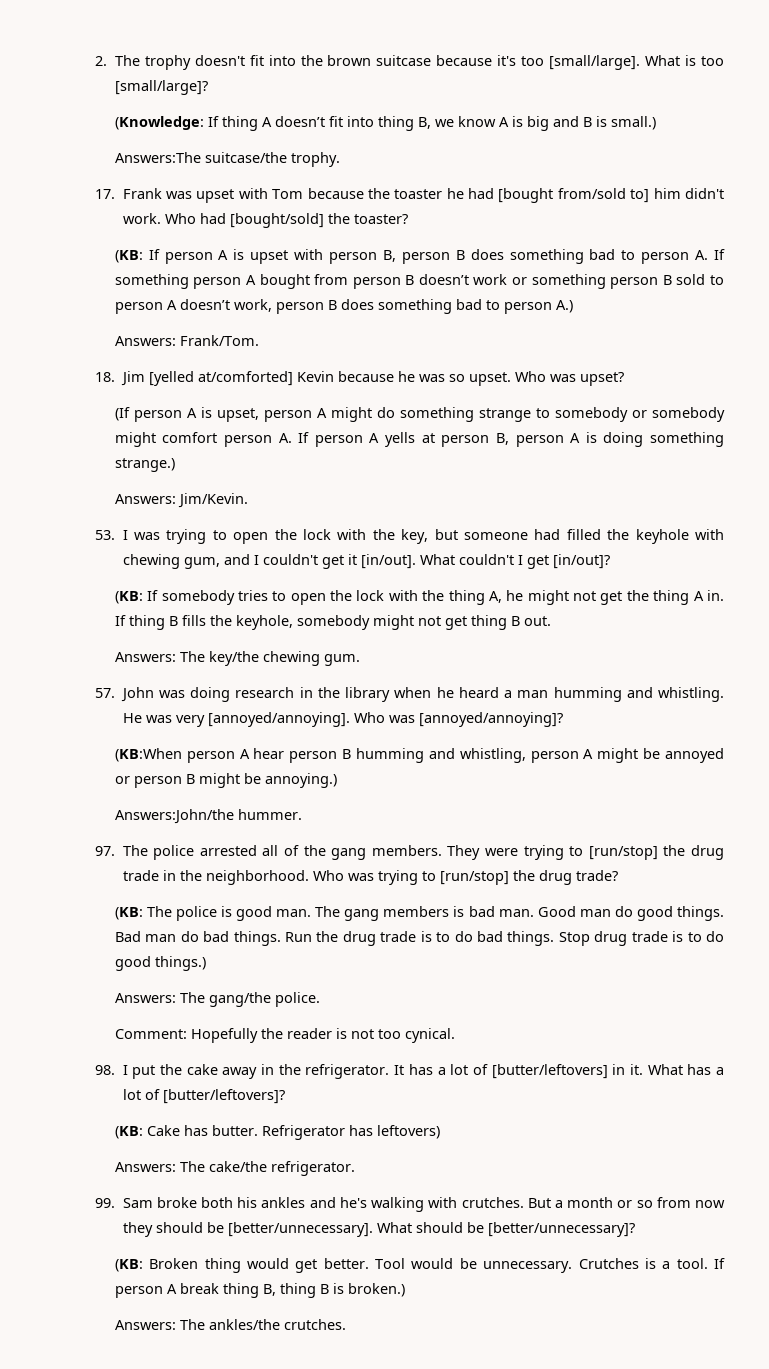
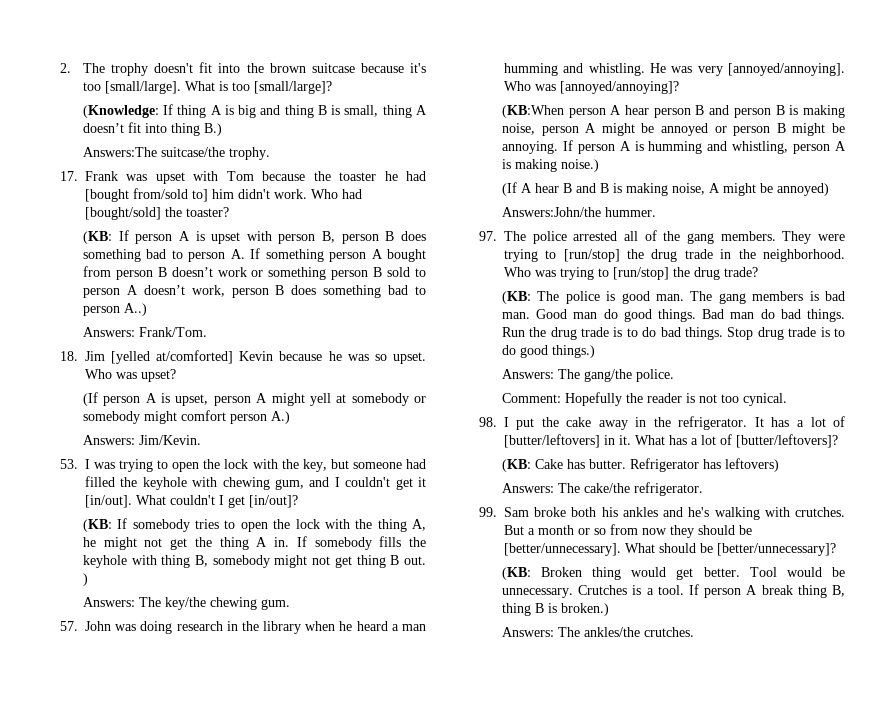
- (Knowledge: If thing A doesn’t fit into thing B, we know A is big and B is small.)
+ (Knowledge: If thing A is big and thing B is small, thing A doesn’t fit into thing B.)
- (KB: If person A is upset with person B, person B does something bad to person A. If something person A bought from person B doesn’t work or something person B sold to person A doesn’t work, person B does something bad to person A.)
+ (KB: If person A is upset with person B, person B does something bad to person A. If something person A bought from person B doesn’t work or something person B sold to person A doesn’t work, person B does something bad to person A..)
- (If person A is upset, person A might do something strange to somebody or somebody might comfort person A. If person A yells at person B, person A is doing something strange.)
+ (If person A is upset, person A might yell at somebody or somebody might comfort person A.)
- If thing B fills the keyhole, somebody might not get thing B out.
+ If somebody fills the keyhole with thing B, somebody might not get thing B out. )
- (KB:When person A hear person B humming and whistling, person A might be annoyed or person B might be annoying.)
+ (KB:When person A hear person B and person B is making noise, person A might be annoyed or person B might be annoying. If person A is humming and whistling, person A is making noise.)
+ (If A hear B and B is making noise, A might be annoyed)

